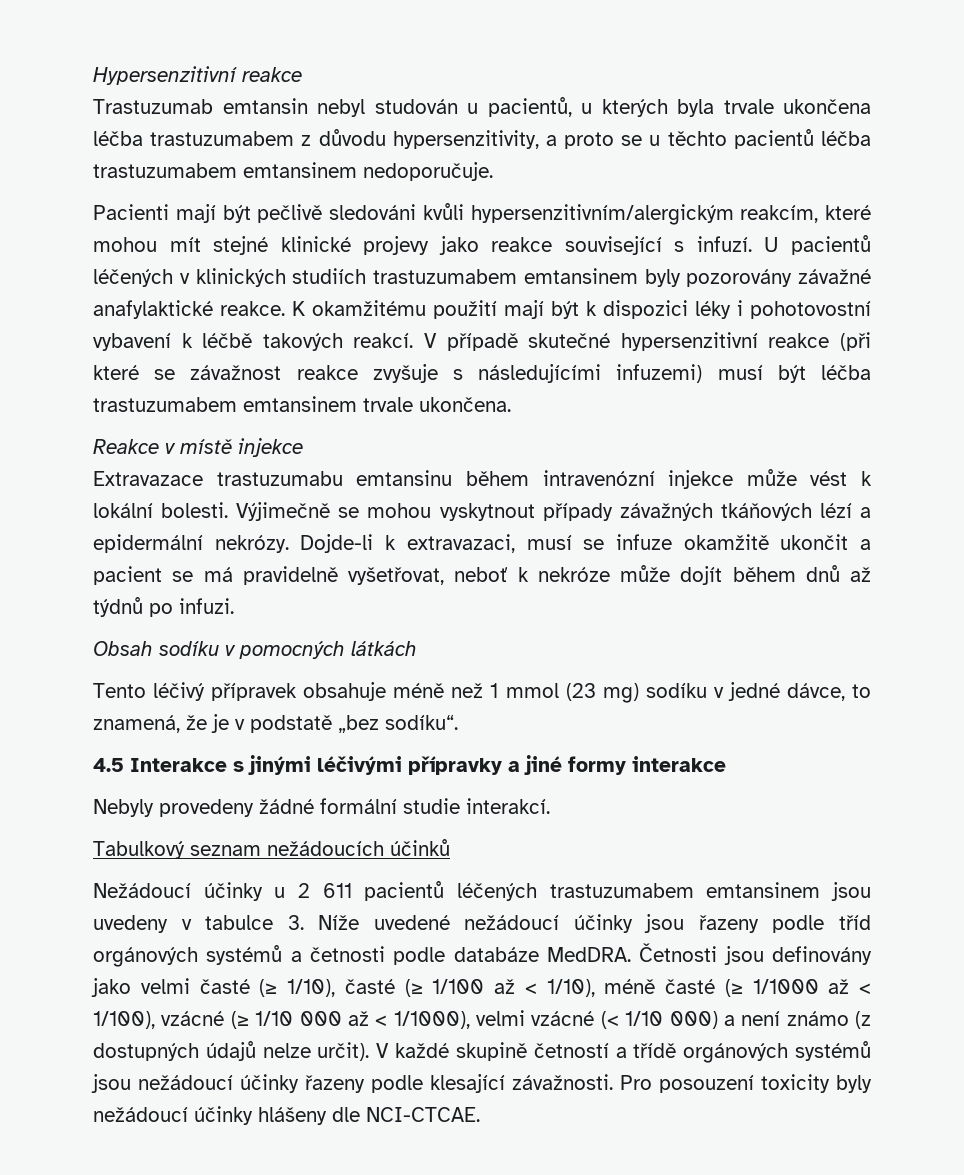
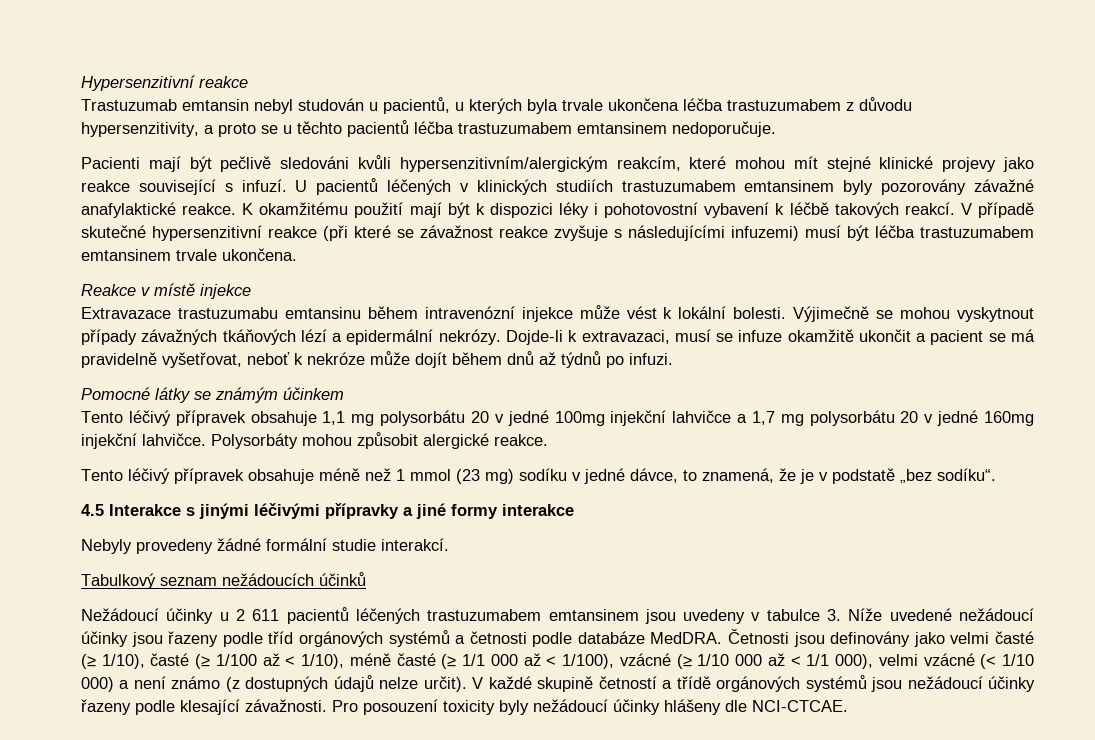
- Obsah sodíku v pomocných látkách
+ Pomocné látky se známým účinkem
+ Tento léčivý přípravek obsahuje 1,1 mg polysorbátu 20 v jedné 100mg injekční lahvičce a 1,7 mg polysorbátu 20 v jedné 160mg injekční lahvičce. Polysorbáty mohou způsobit alergické reakce.
- Četnosti jsou definovány jako velmi časté (≥ 1/10), časté (≥ 1/100 až < 1/10), méně časté (≥ 1/1000 až < 1/100), vzácné (≥ 1/10 000 až < 1/1000), velmi vzácné (< 1/10 000) a není známo (z dostupných údajů nelze určit).
+ Četnosti jsou definovány jako velmi časté (≥ 1/10), časté (≥ 1/100 až < 1/10), méně časté (≥ 1/1 000 až < 1/100), vzácné (≥ 1/10 000 až < 1/1 000), velmi vzácné (< 1/10 000) a není známo (z dostupných údajů nelze určit).

